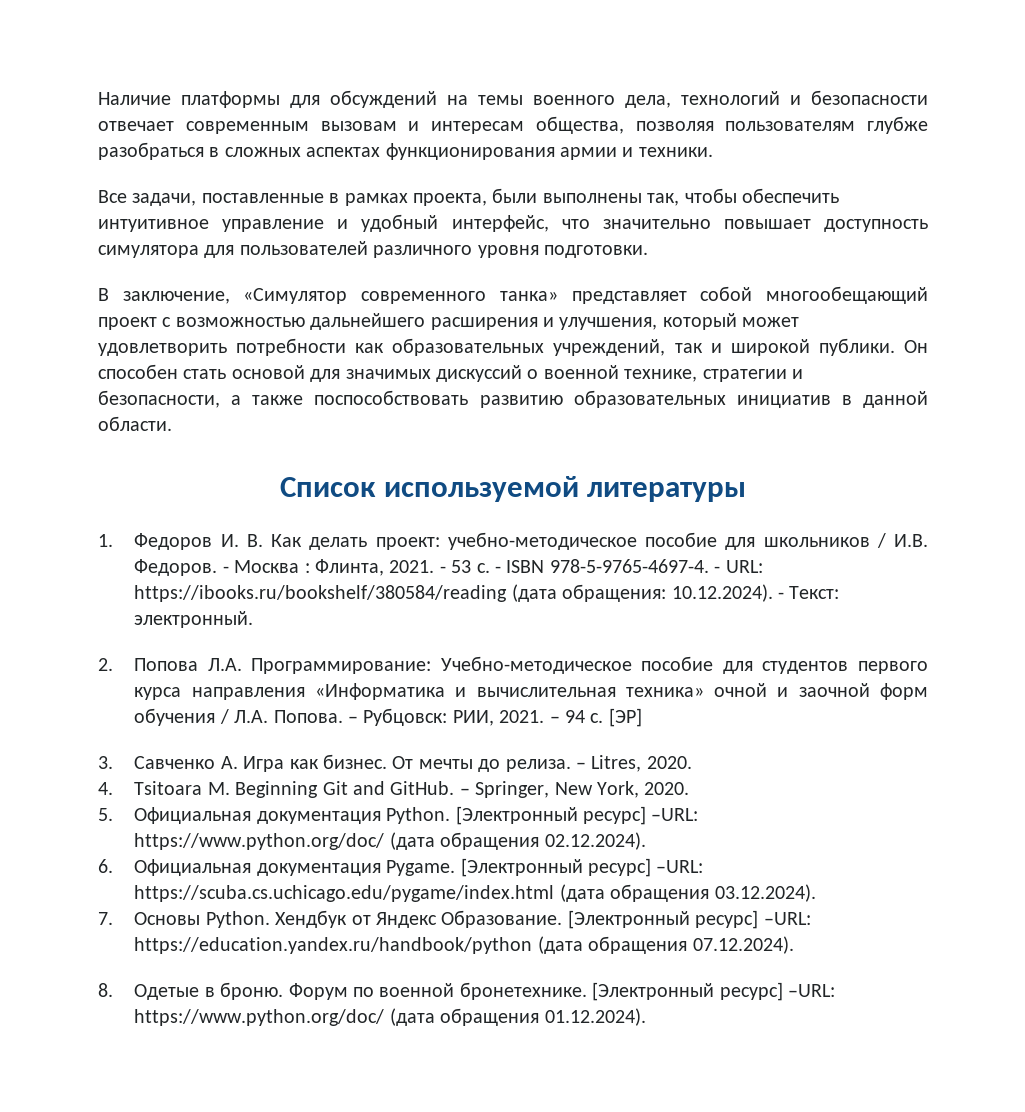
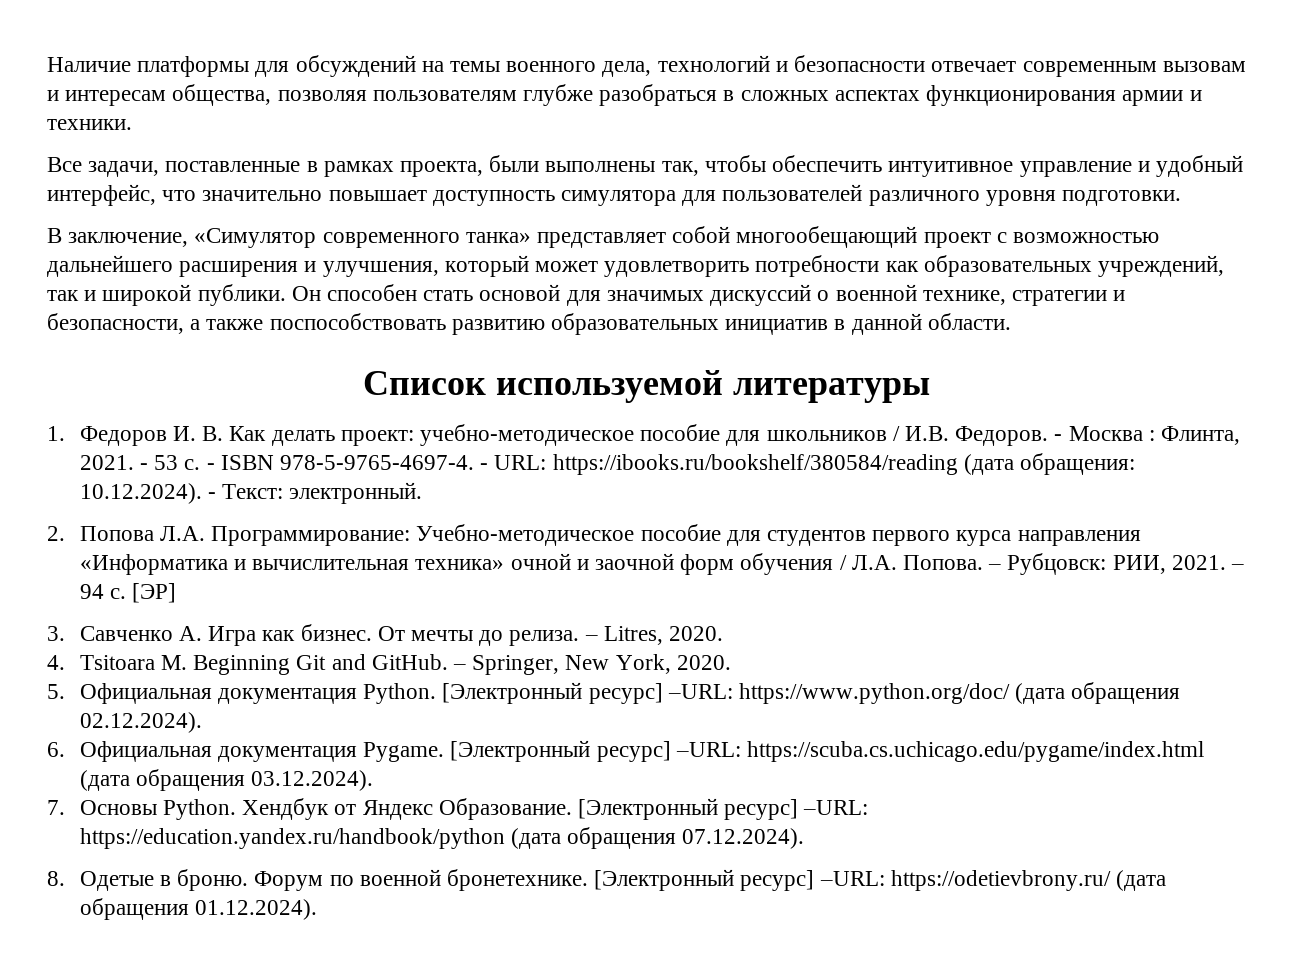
- [Электронный ресурс] –URL: https://www.python.org/doc/ (дата обращения 01.12.2024).
+ [Электронный ресурс] –URL: https://odetievbrony.ru/ (дата обращения 01.12.2024).

